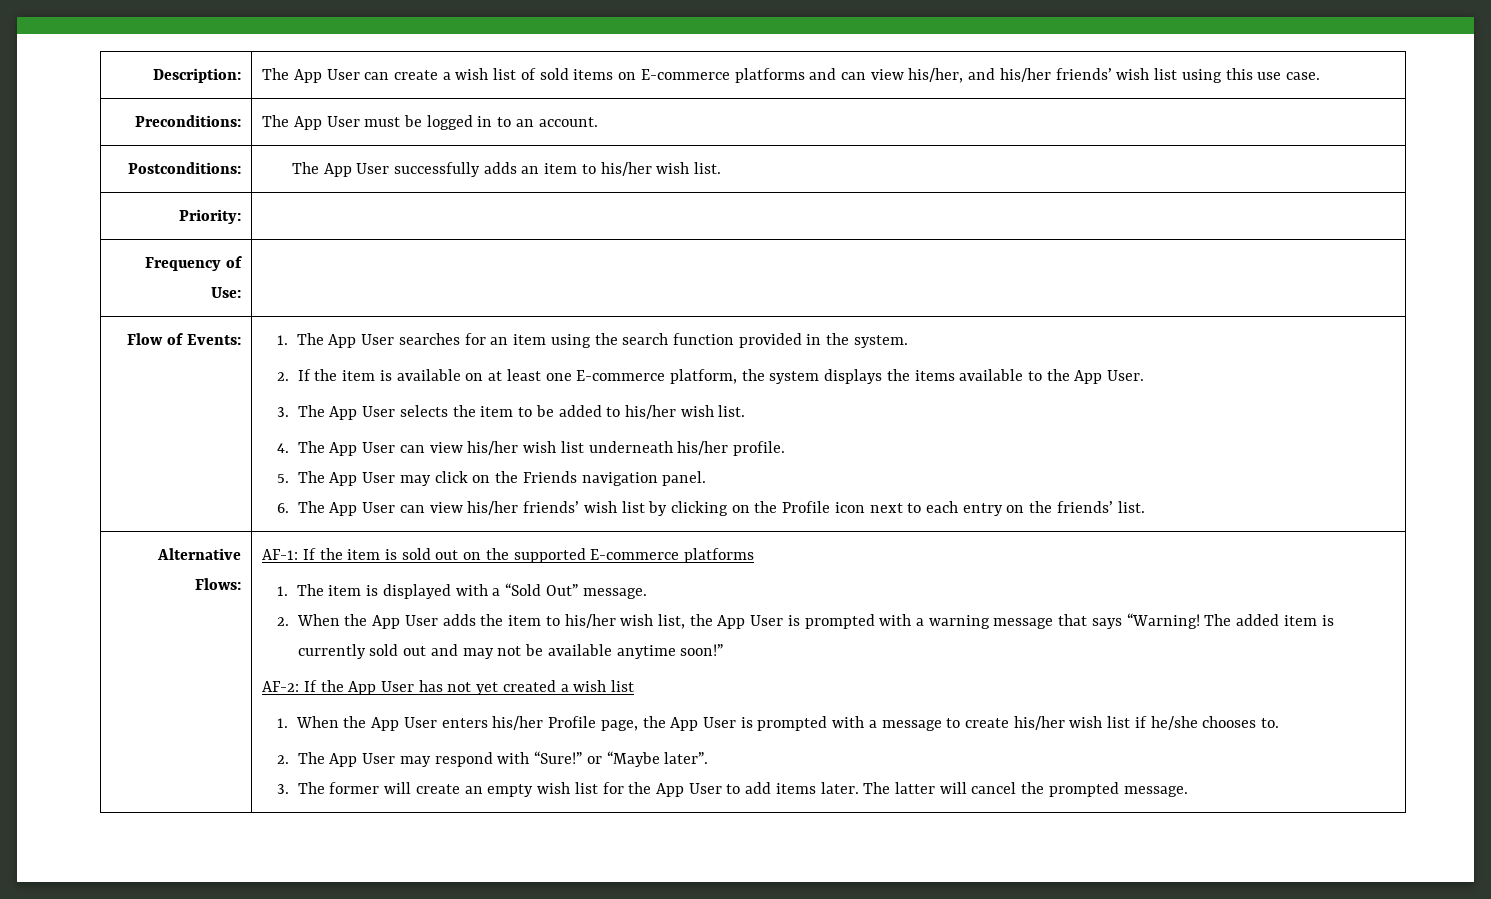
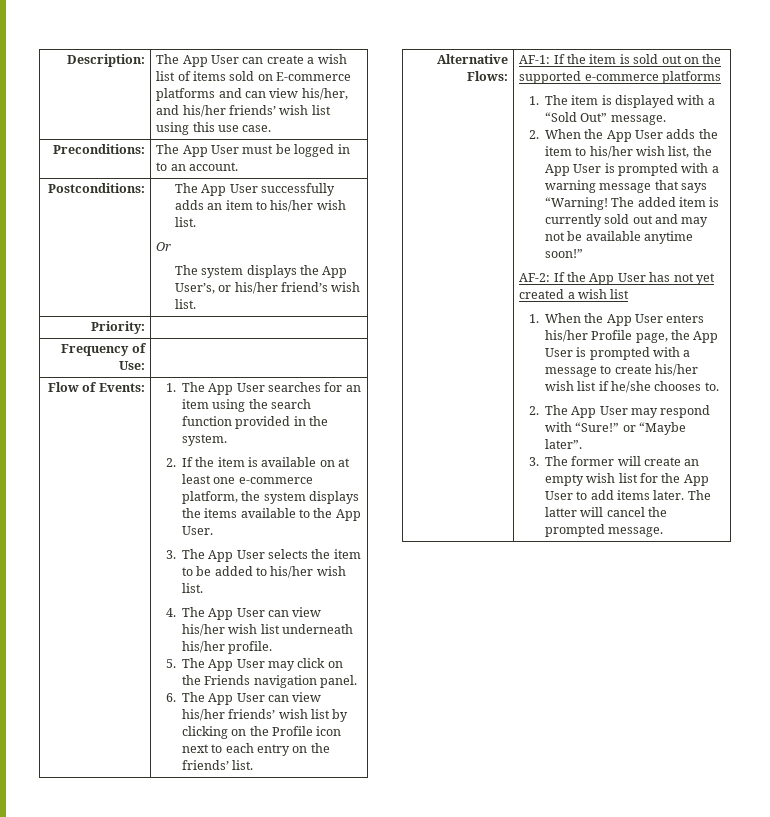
- Description: | The App User can create a wish list of sold items on E-commerce platforms and can view his/her, and his/her friends’ wish list using this use case.
+ Description: | The App User can create a wish list of items sold on E-commerce platforms and can view his/her, and his/her friends’ wish list using this use case.
  Postconditions: | The App User successfully adds an item to his/her wish list.
+ Or
+ The system displays the App User’s, or his/her friend’s wish list.
- 2. If the item is available on at least one E-commerce platform, the system displays the items available to the App User.
+ 2. If the item is available on at least one e-commerce platform, the system displays the items available to the App User.
- AF-1: If the item is sold out on the supported E-commerce platforms
+ AF-1: If the item is sold out on the supported e-commerce platforms

